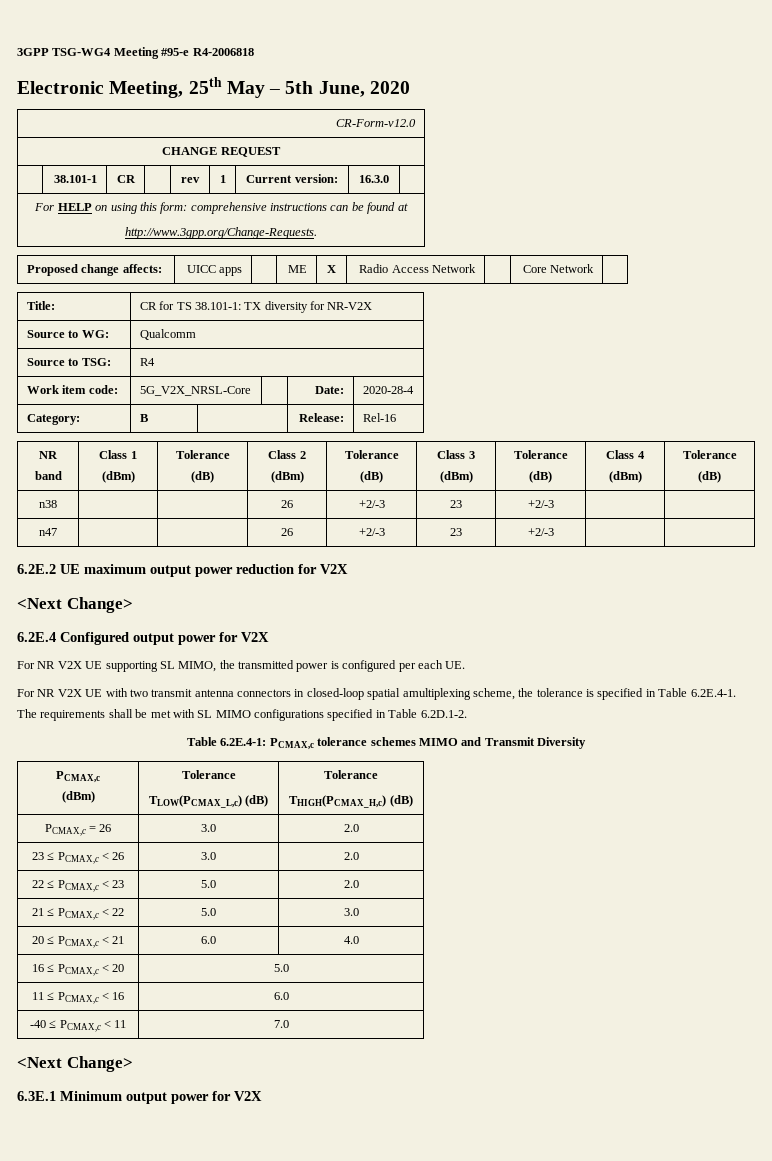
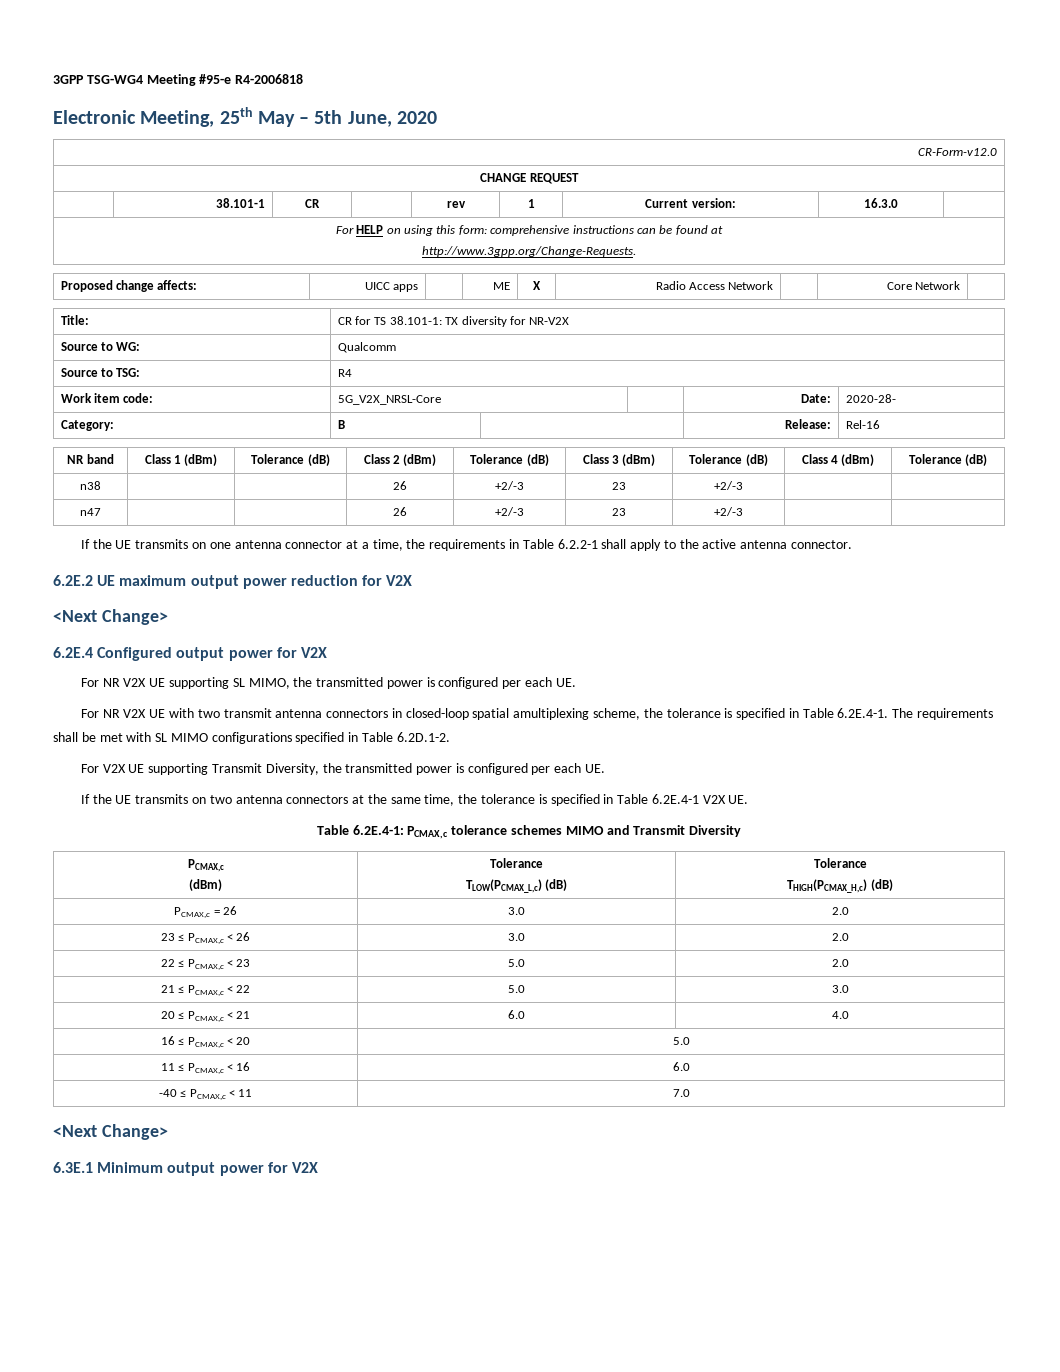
- Work item code: | 5G_V2X_NRSL-Core | | Date: | 2020-28-4
+ Work item code: | 5G_V2X_NRSL-Core | | Date: | 2020-28-
+ If the UE transmits on one antenna connector at a time, the requirements in Table 6.2.2-1 shall apply to the active antenna connector.
+ For V2X UE supporting Transmit Diversity, the transmitted power is configured per each UE.
+ If the UE transmits on two antenna connectors at the same time, the tolerance is specified in Table 6.2E.4-1 V2X UE.

